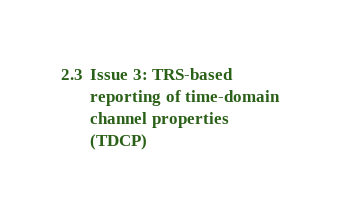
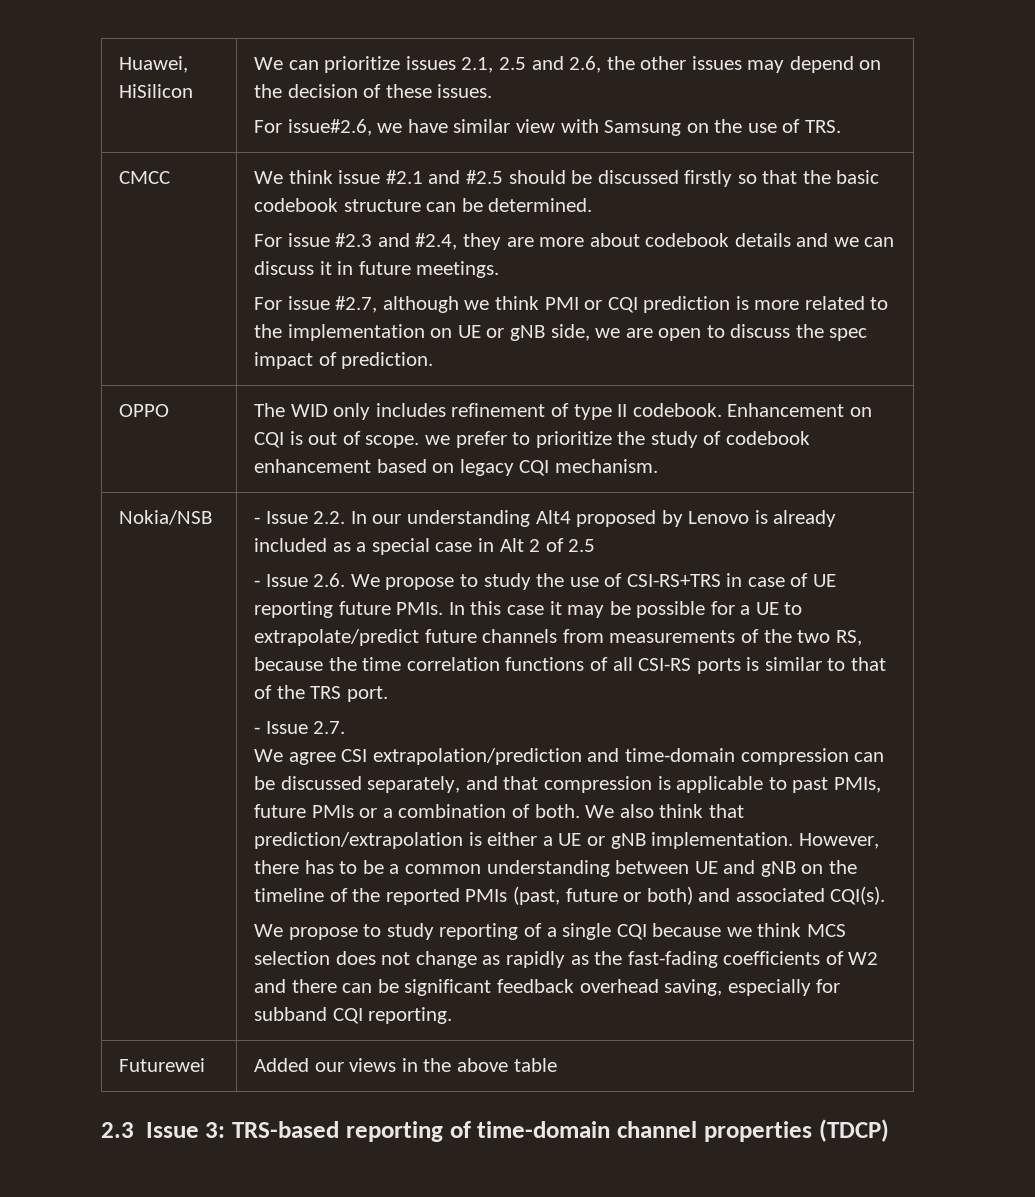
+ Huawei, HiSilicon | We can prioritize issues 2.1, 2.5 and 2.6, the other issues may depend on the decision of these issues.
+ For issue#2.6, we have similar view with Samsung on the use of TRS.
+ CMCC | We think issue #2.1 and #2.5 should be discussed firstly so that the basic codebook structure can be determined.
+ For issue #2.3 and #2.4, they are more about codebook details and we can discuss it in future meetings.
+ For issue #2.7, although we think PMI or CQI prediction is more related to the implementation on UE or gNB side, we are open to discuss the spec impact of prediction.
+ OPPO | The WID only includes refinement of type II codebook. Enhancement on CQI is out of scope. we prefer to prioritize the study of codebook enhancement based on legacy CQI mechanism.
+ Nokia/NSB | - Issue 2.2. In our understanding Alt4 proposed by Lenovo is already included as a special case in Alt 2 of 2.5
+ - Issue 2.6. We propose to study the use of CSI-RS+TRS in case of UE reporting future PMIs. In this case it may be possible for a UE to extrapolate/predict future channels from measurements of the two RS, because the time correlation functions of all CSI-RS ports is similar to that of the TRS port.
+ - Issue 2.7.
+ We agree CSI extrapolation/prediction and time-domain compression can be discussed separately, and that compression is applicable to past PMIs, future PMIs or a combination of both. We also think that prediction/extrapolation is either a UE or gNB implementation. However, there has to be a common understanding between UE and gNB on the timeline of the reported PMIs (past, future or both) and associated CQI(s).
+ We propose to study reporting of a single CQI because we think MCS selection does not change as rapidly as the fast-fading coefficients of W2 and there can be significant feedback overhead saving, especially for subband CQI reporting.
+ Futurewei | Added our views in the above table

